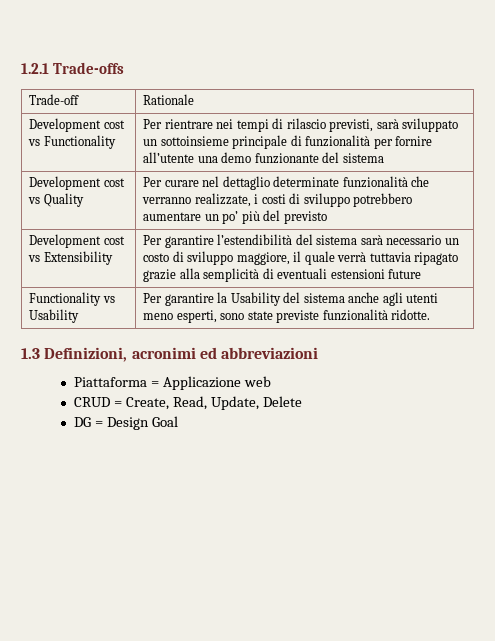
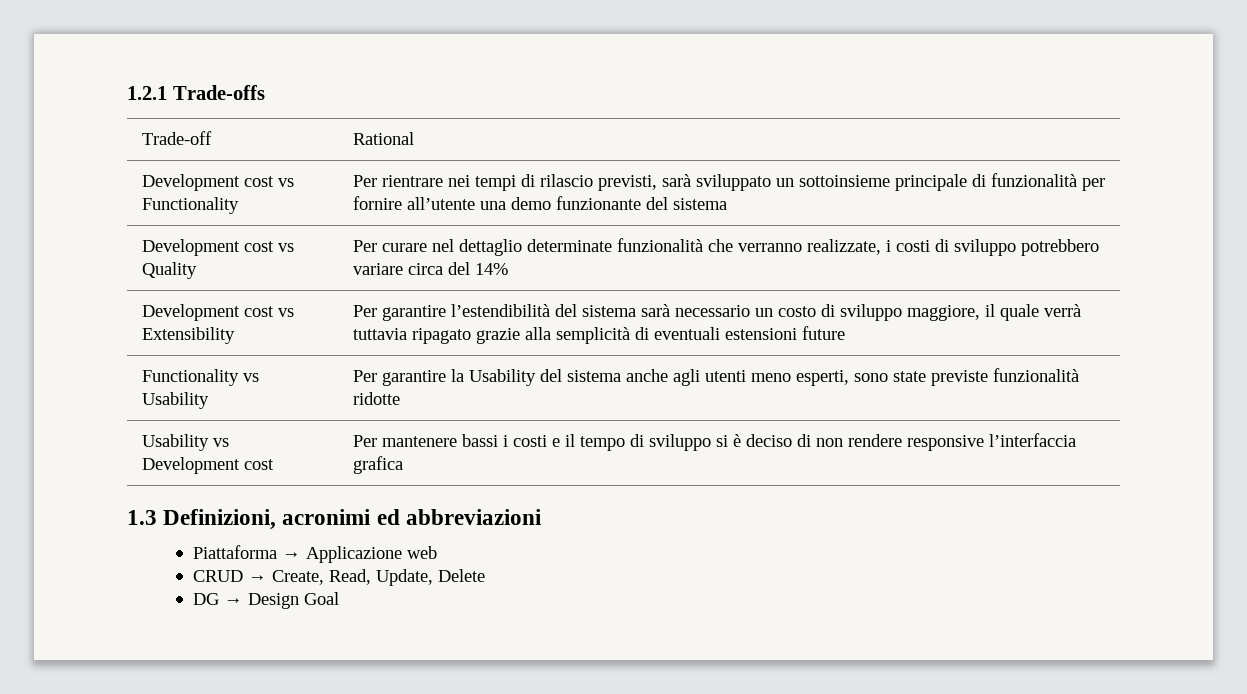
- Trade-off | Rationale
+ Trade-off | Rational
- Development cost vs Quality | Per curare nel dettaglio determinate funzionalità che verranno realizzate, i costi di sviluppo potrebbero aumentare un po’ più del previsto
+ Development cost vs Quality | Per curare nel dettaglio determinate funzionalità che verranno realizzate, i costi di sviluppo potrebbero variare circa del 14%
- Functionality vs Usability | Per garantire la Usability del sistema anche agli utenti meno esperti, sono state previste funzionalità ridotte.
+ Functionality vs Usability | Per garantire la Usability del sistema anche agli utenti meno esperti, sono state previste funzionalità ridotte
+ Usability vs Development cost | Per mantenere bassi i costi e il tempo di sviluppo si è deciso di non rendere responsive l’interfaccia grafica
- Piattaforma = Applicazione web
+ Piattaforma → Applicazione web
- CRUD = Create, Read, Update, Delete
+ CRUD → Create, Read, Update, Delete
- DG = Design Goal
+ DG → Design Goal

